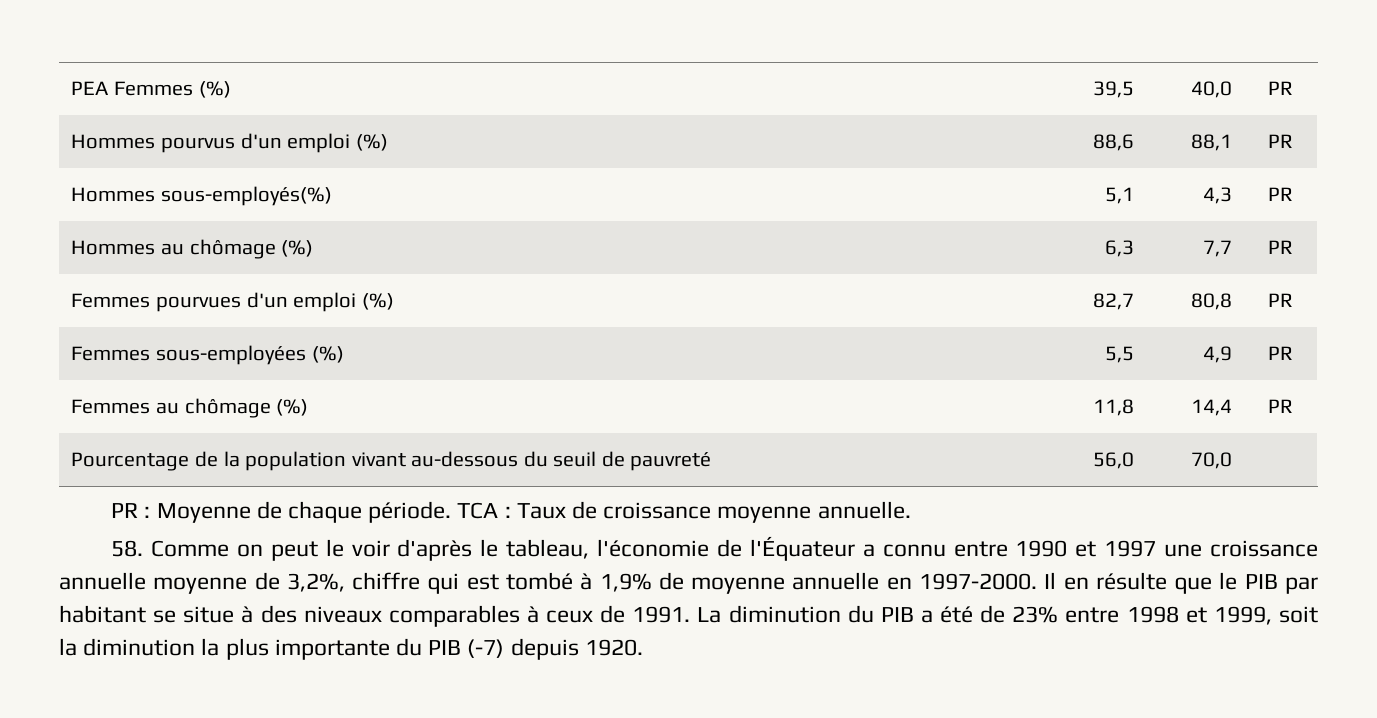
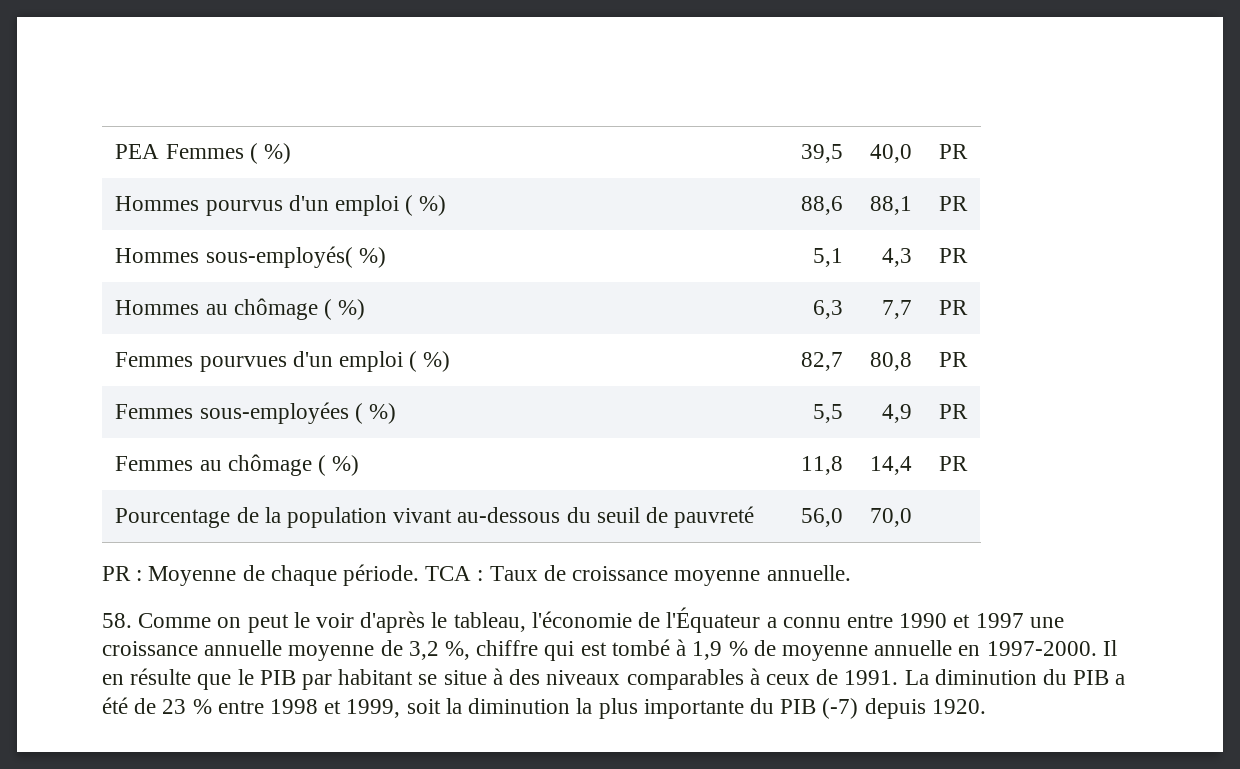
- PEA Femmes (%) | 39,5 | 40,0 | PR
+ PEA Femmes ( %) | 39,5 | 40,0 | PR
- Hommes pourvus d'un emploi (%) | 88,6 | 88,1 | PR
+ Hommes pourvus d'un emploi ( %) | 88,6 | 88,1 | PR
- Hommes sous-employés(%) | 5,1 | 4,3 | PR
+ Hommes sous-employés( %) | 5,1 | 4,3 | PR
- Hommes au chômage (%) | 6,3 | 7,7 | PR
+ Hommes au chômage ( %) | 6,3 | 7,7 | PR
- Femmes pourvues d'un emploi (%) | 82,7 | 80,8 | PR
+ Femmes pourvues d'un emploi ( %) | 82,7 | 80,8 | PR
- Femmes sous-employées (%) | 5,5 | 4,9 | PR
+ Femmes sous-employées ( %) | 5,5 | 4,9 | PR
- Femmes au chômage (%) | 11,8 | 14,4 | PR
+ Femmes au chômage ( %) | 11,8 | 14,4 | PR
- 58. Comme on peut le voir d'après le tableau, l'économie de l'Équateur a connu entre 1990 et 1997 une croissance annuelle moyenne de 3,2%, chiffre qui est tombé à 1,9% de moyenne annuelle en 1997-2000.
+ 58. Comme on peut le voir d'après le tableau, l'économie de l'Équateur a connu entre 1990 et 1997 une croissance annuelle moyenne de 3,2 %, chiffre qui est tombé à 1,9 % de moyenne annuelle en 1997-2000.
- La diminution du PIB a été de 23% entre 1998 et 1999, soit la diminution la plus importante du PIB (-7) depuis 1920.
+ La diminution du PIB a été de 23 % entre 1998 et 1999, soit la diminution la plus importante du PIB (-7) depuis 1920.

